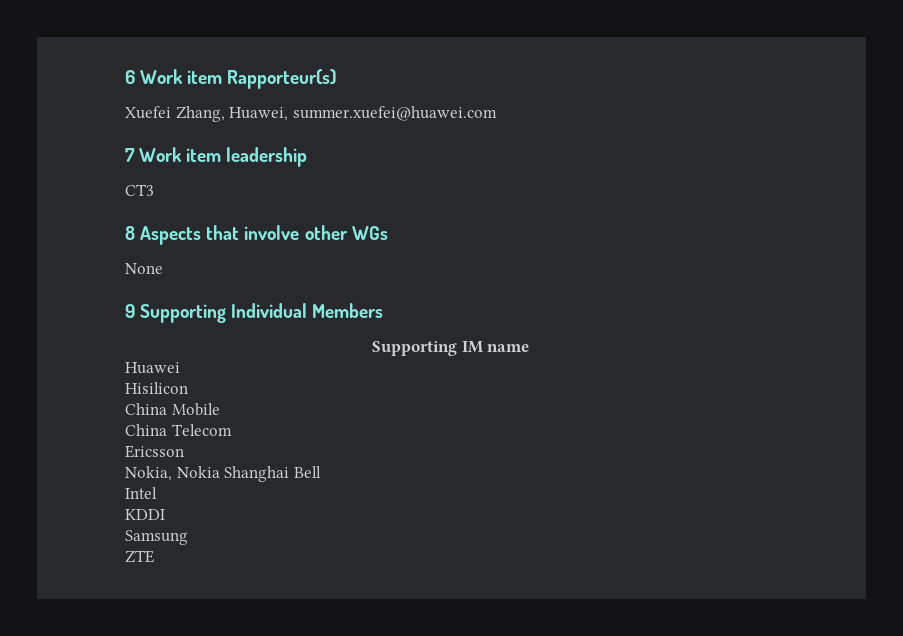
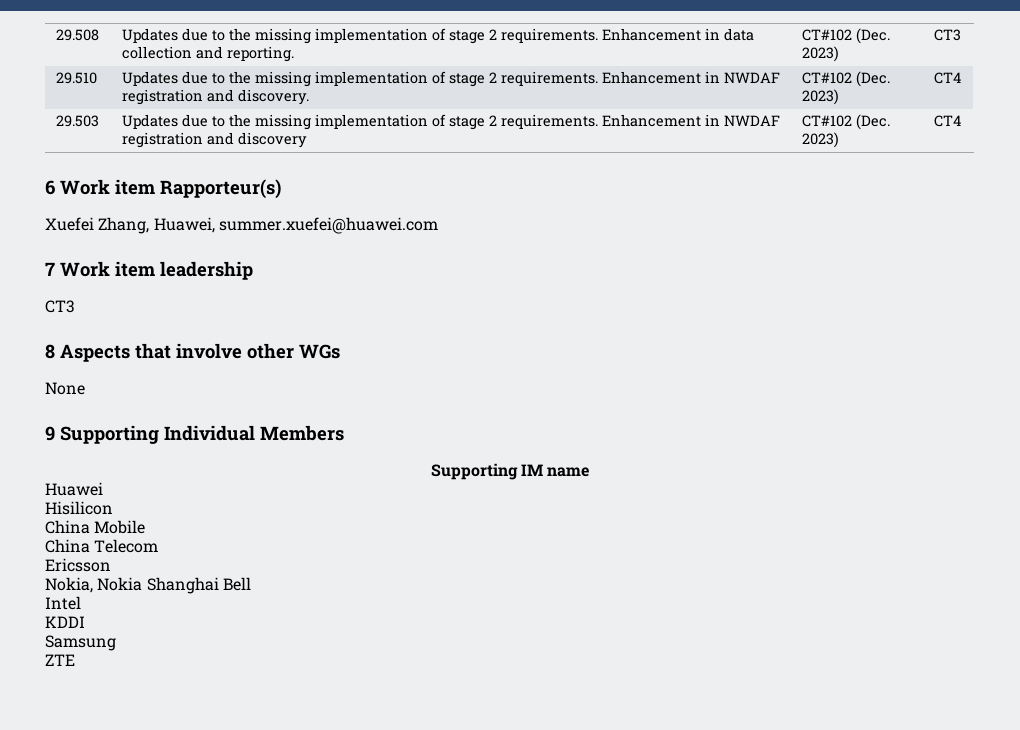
+ 29.508 | Updates due to the missing implementation of stage 2 requirements. Enhancement in data collection and reporting. | CT#102 (Dec. 2023) | CT3
+ 29.510 | Updates due to the missing implementation of stage 2 requirements. Enhancement in NWDAF registration and discovery. | CT#102 (Dec. 2023) | CT4
+ 29.503 | Updates due to the missing implementation of stage 2 requirements. Enhancement in NWDAF registration and discovery | CT#102 (Dec. 2023) | CT4

